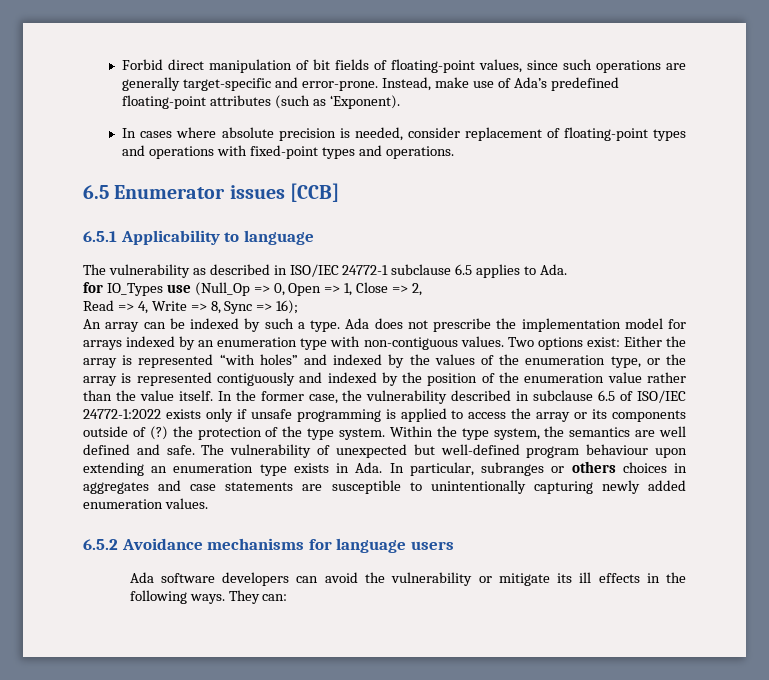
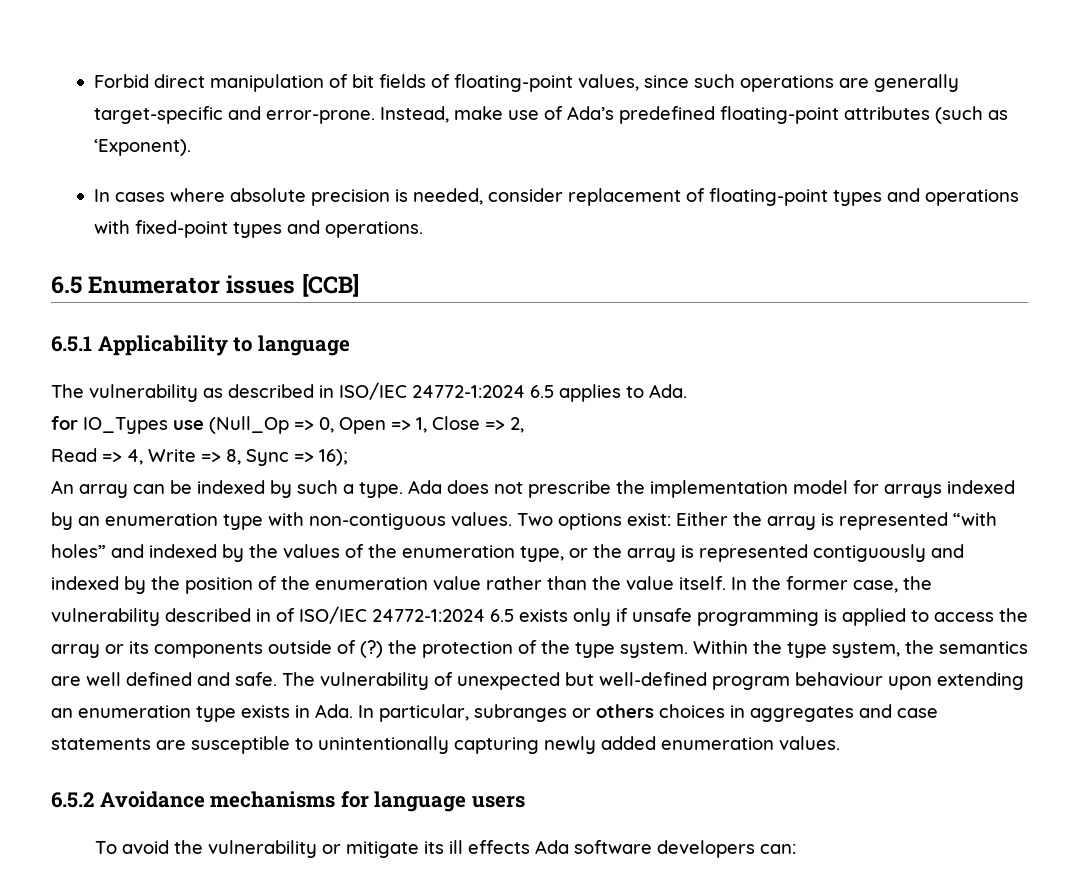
- The vulnerability as described in ISO/IEC 24772-1 subclause 6.5 applies to Ada.
+ The vulnerability as described in ISO/IEC 24772-1:2024 6.5 applies to Ada.
- In the former case, the vulnerability described in subclause 6.5 of ISO/IEC 24772-1:2022 exists only if unsafe programming is applied to access the array or its components outside of (?) the protection of the type system.
+ In the former case, the vulnerability described in of ISO/IEC 24772-1:2024 6.5 exists only if unsafe programming is applied to access the array or its components outside of (?) the protection of the type system.
- Ada software developers can avoid the vulnerability or mitigate its ill effects in the following ways. They can:
+ To avoid the vulnerability or mitigate its ill effects Ada software developers can:

